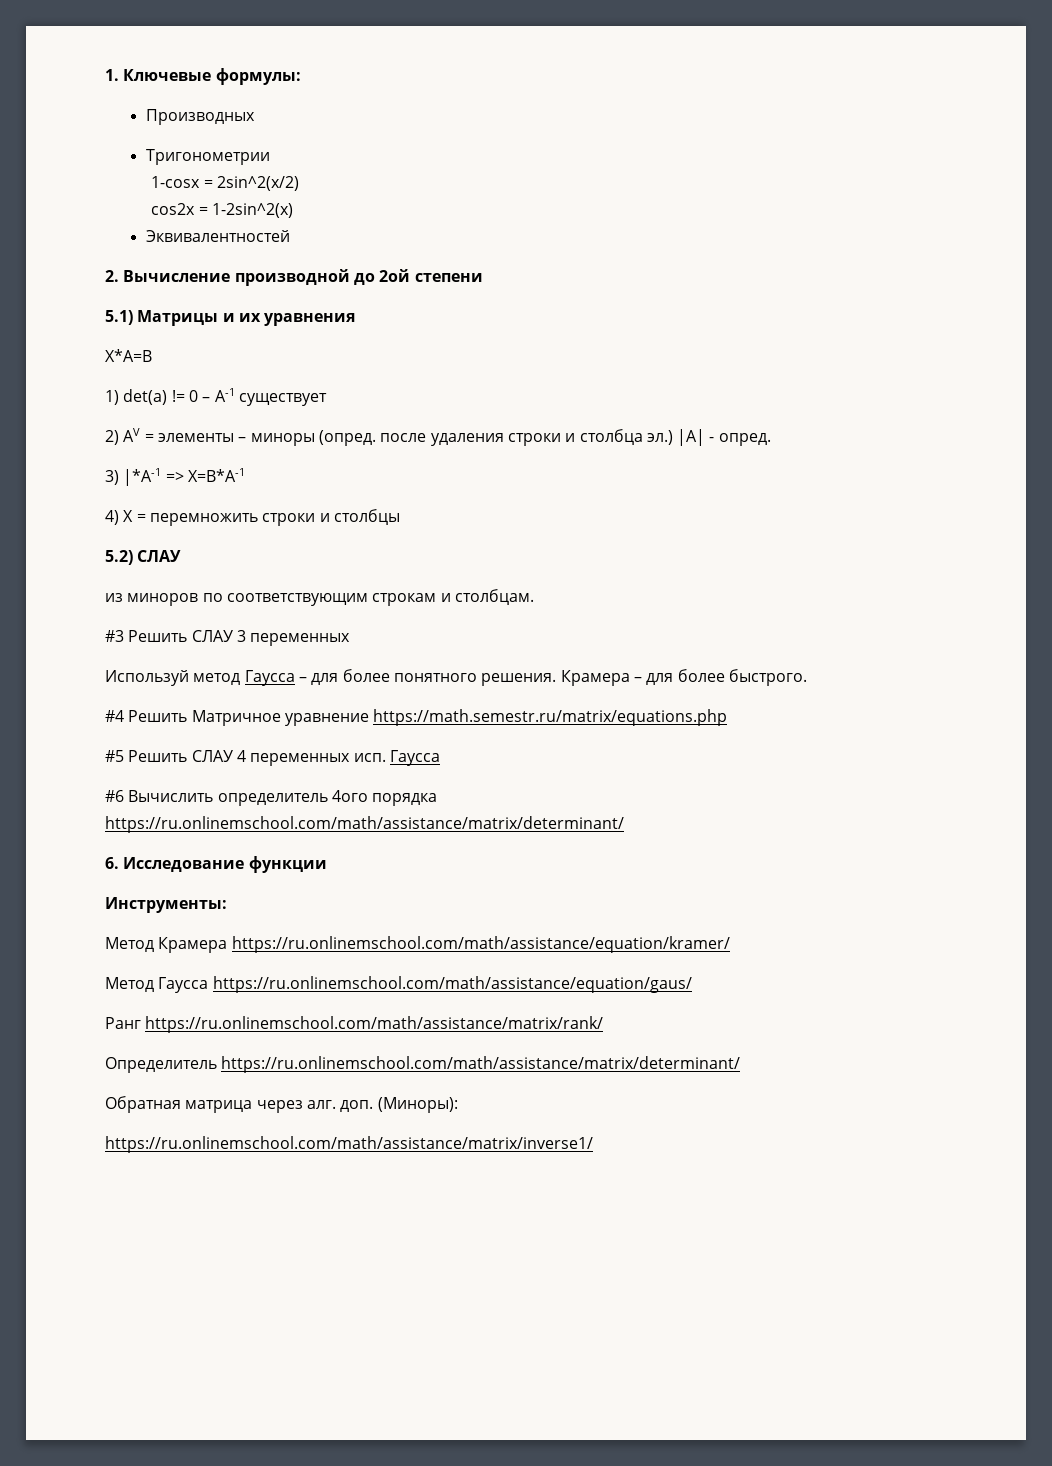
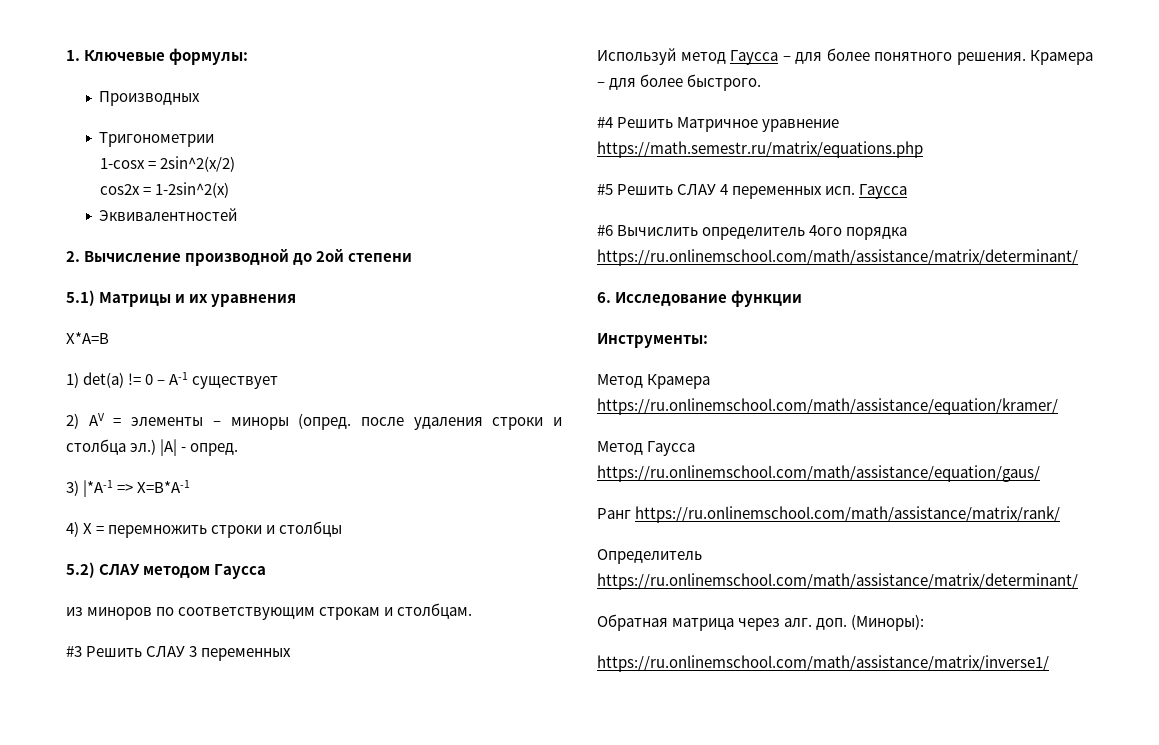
- 5.2) СЛАУ
+ 5.2) СЛАУ методом Гаусса

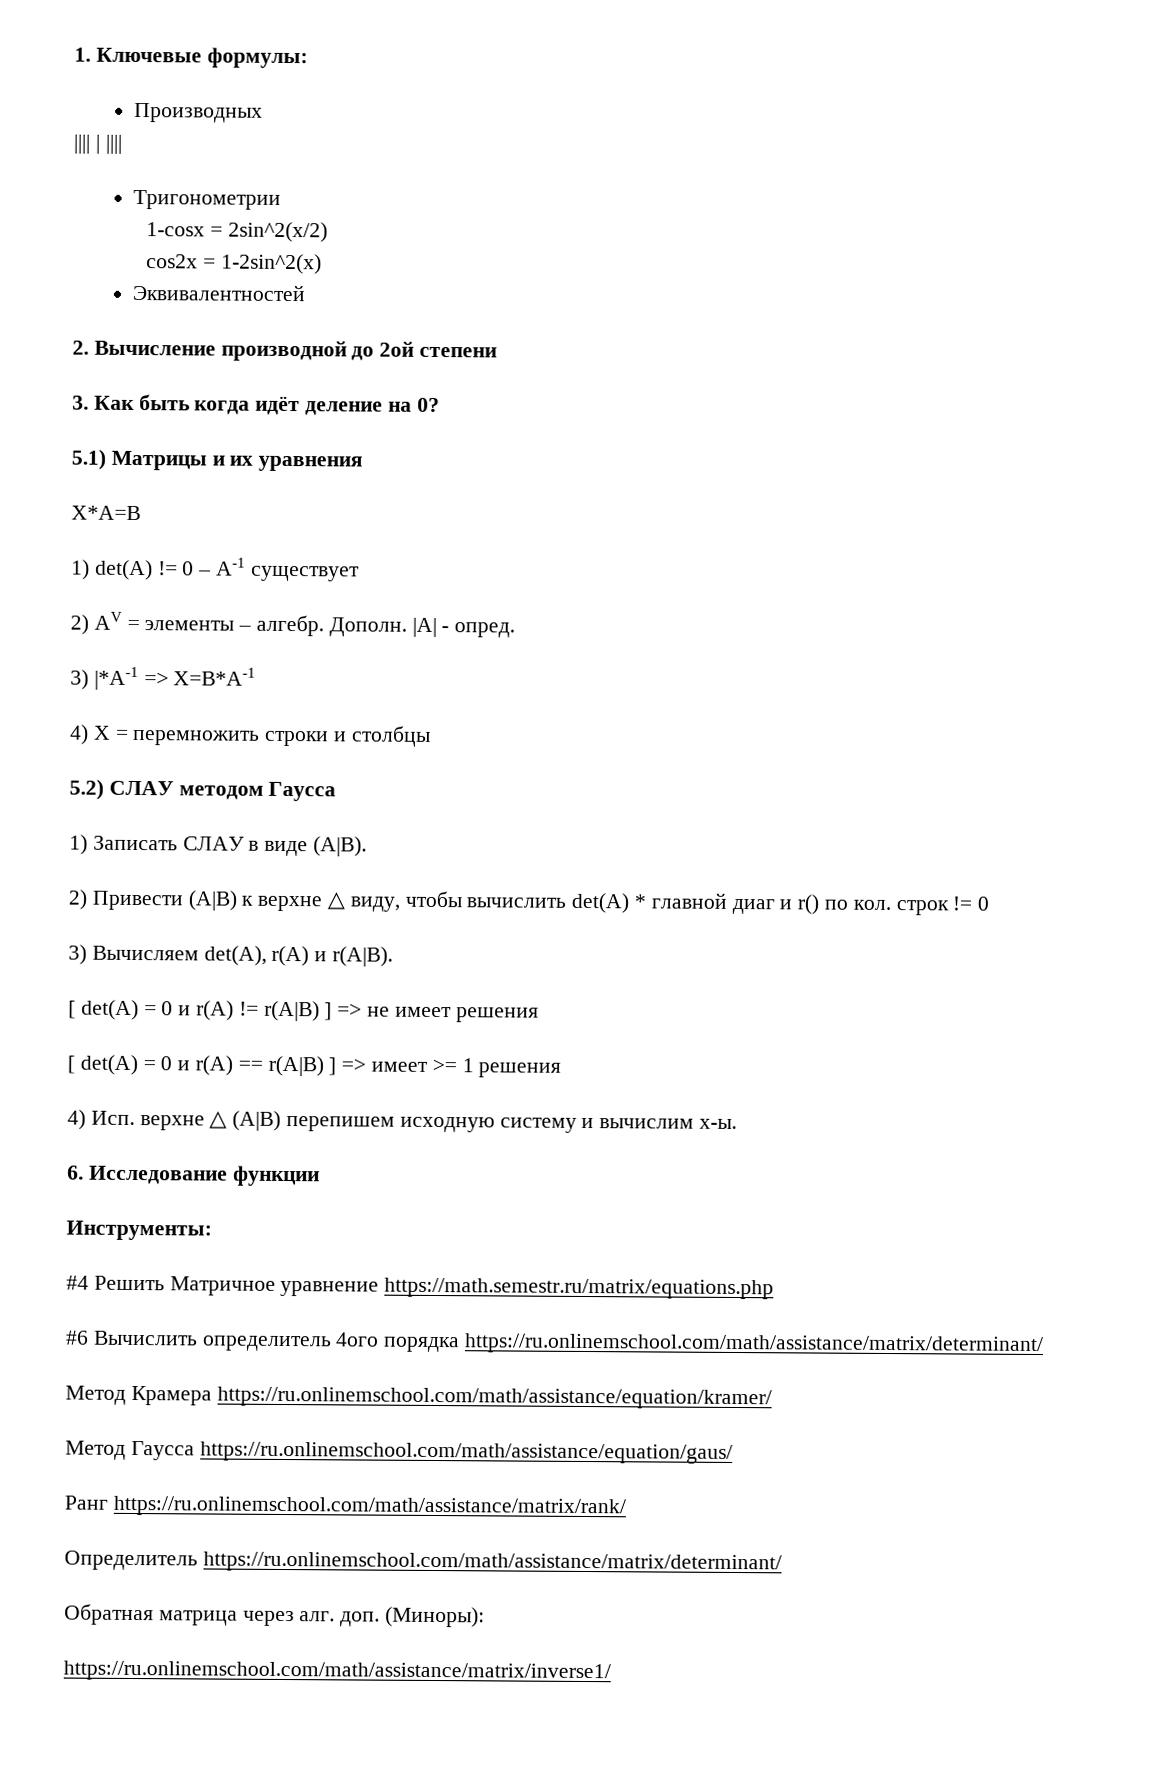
+ |||| | ||||
+ 3. Как быть когда идёт деление на 0?
- 1) det(a) != 0 – А-1 существует
+ 1) det(A) != 0 – А-1 существует
- 2) AV = элементы – миноры (опред. после удаления строки и столбца эл.)
+ 2) AV = элементы – алгебр. Дополн.
- из миноров по соответствующим строкам и столбцам.
- #3 Решить СЛАУ 3 переменных
- Используй метод Гаусса – для более понятного решения. Крамера – для более быстрого.
+ 1) Записать СЛАУ в виде (А|B).
+ 2) Привести (A|B) к верхне △ виду, чтобы вычислить det(A) * главной диаг и r() по кол. строк != 0
+ 3) Вычисляем det(A), r(A) и r(А|B).
+ [ det(A) = 0 и r(A) != r(А|B) ] => не имеет решения
+ [ det(A) = 0 и r(A) == r(А|B) ] => имеет >= 1 решения
+ 4) Исп. верхне △ (А|B) перепишем исходную систему и вычислим x-ы.
+ 6. Исследование функции
+ Инструменты:
- #5 Решить СЛАУ 4 переменных исп. Гаусса
- 6. Исследование функции
- Инструменты:

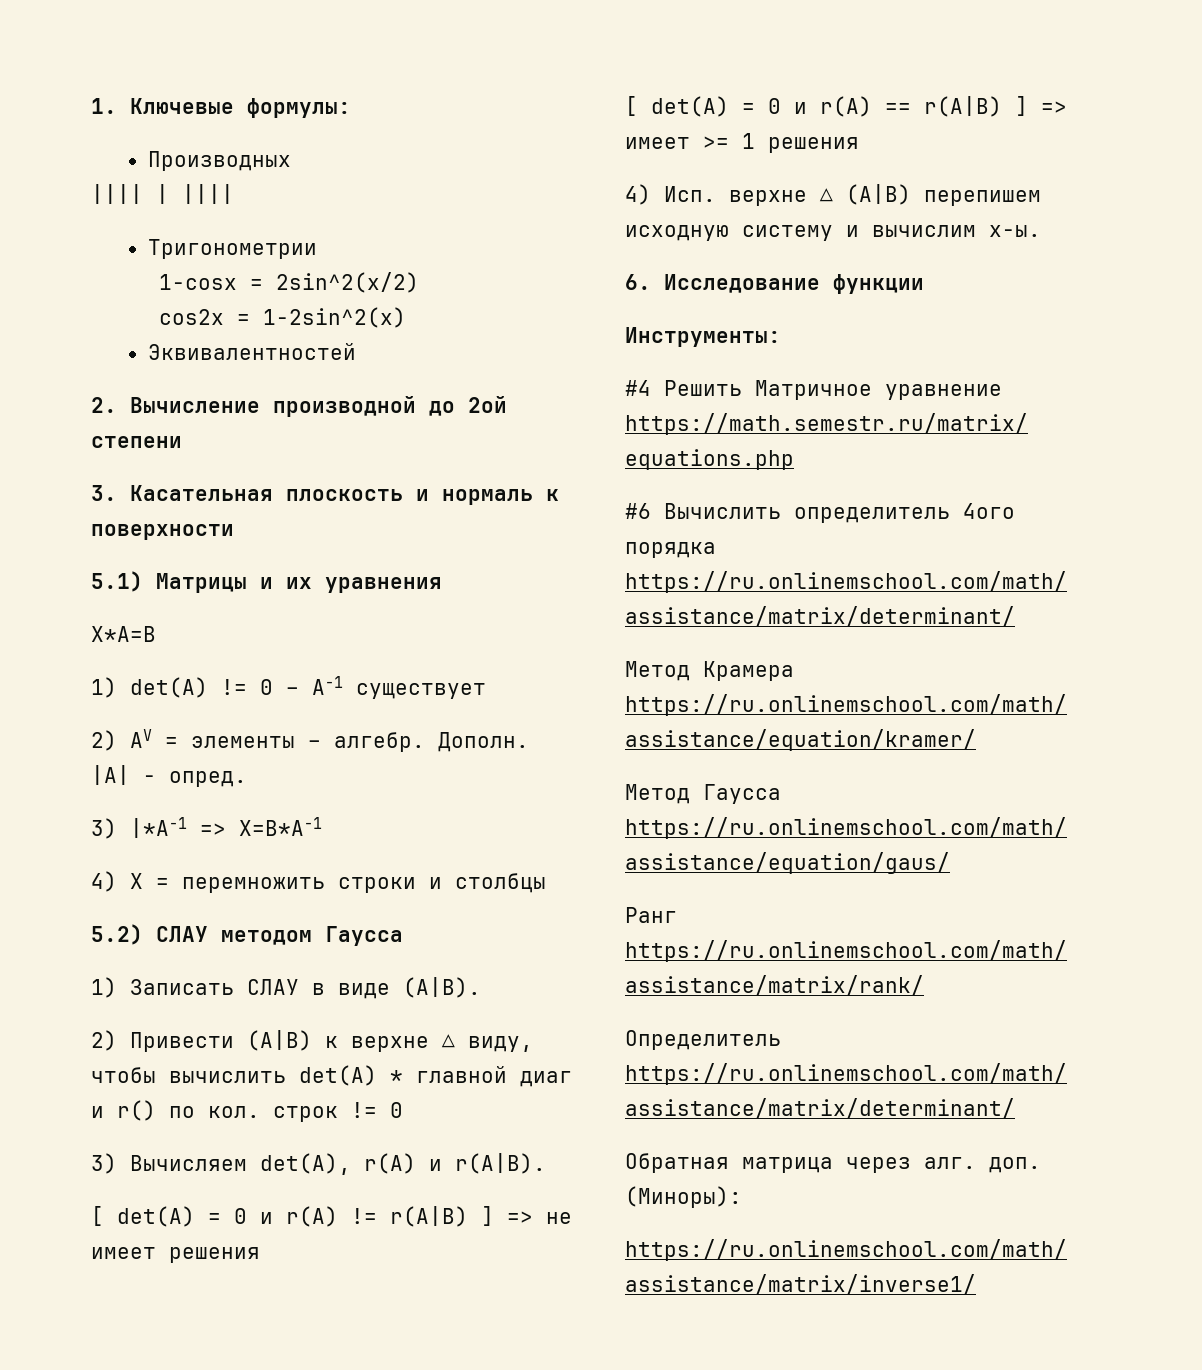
- 3. Как быть когда идёт деление на 0?
+ 3. Касательная плоскость и нормаль к поверхности

